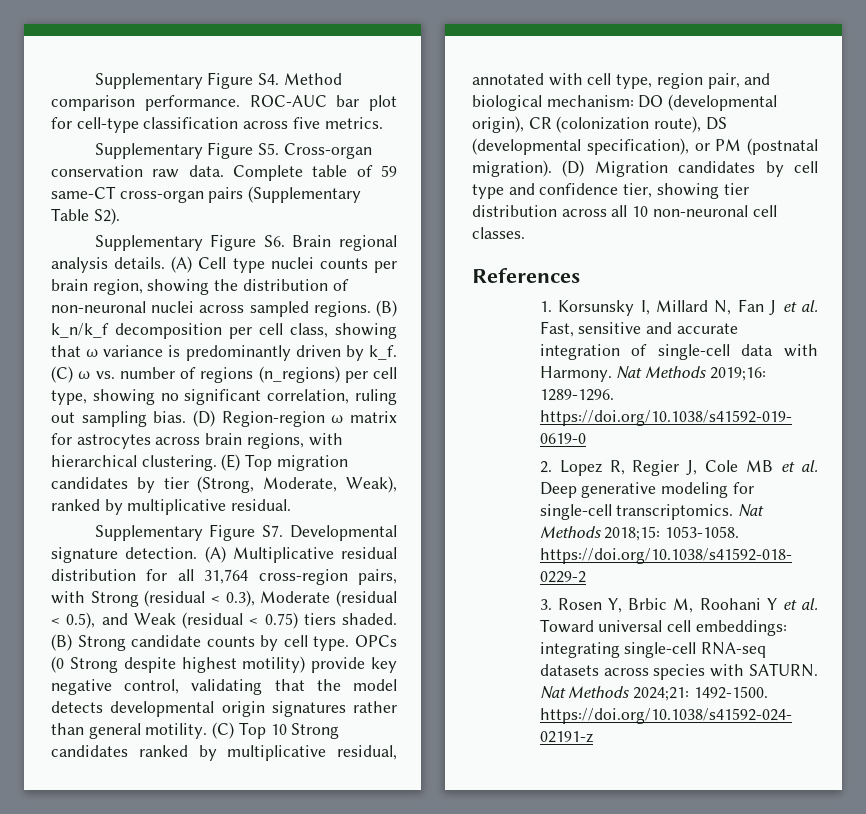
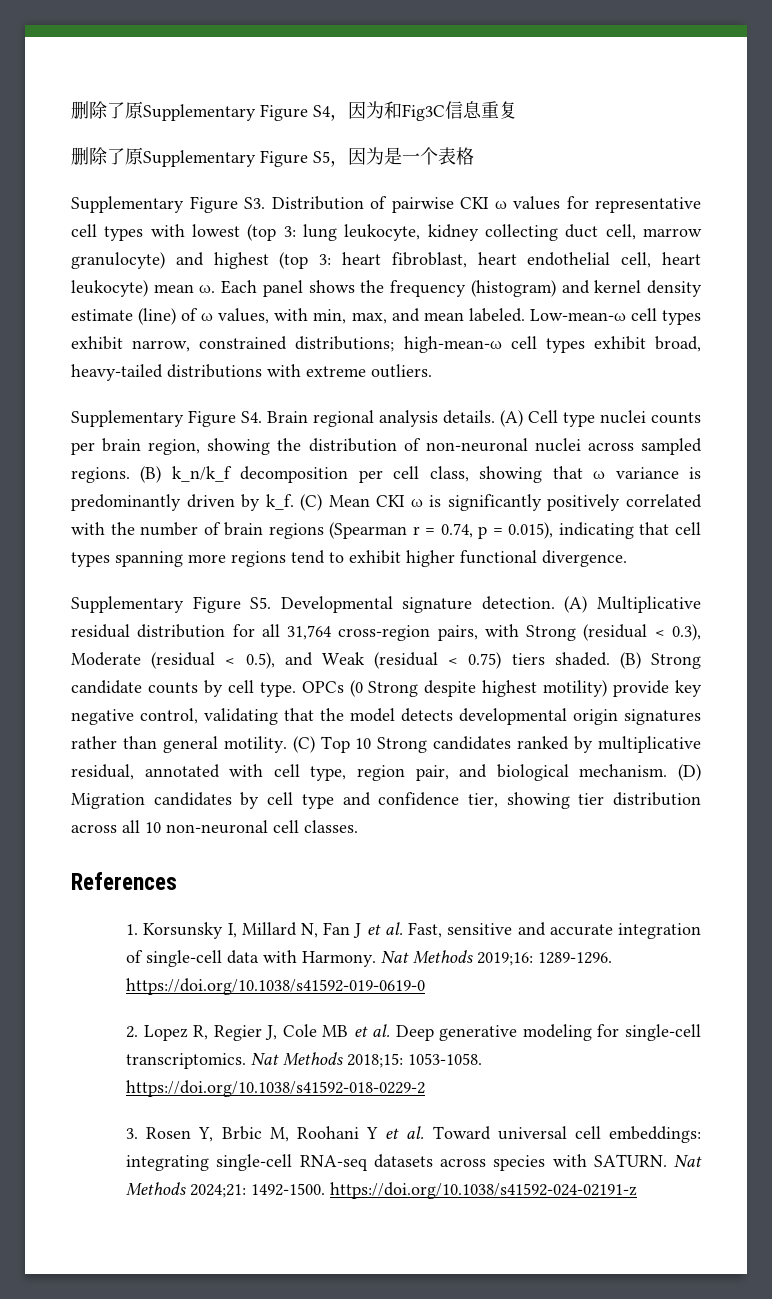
- Supplementary Figure S4. Method comparison performance. ROC-AUC bar plot for cell-type classification across five metrics.
- Supplementary Figure S5. Cross-organ conservation raw data. Complete table of 59 same-CT cross-organ pairs (Supplementary Table S2).
- Supplementary Figure S6. Brain regional analysis details.
+ 删除了原Supplementary Figure S4，因为和Fig3C信息重复
+ 删除了原Supplementary Figure S5，因为是一个表格
+ Supplementary Figure S3. Distribution of pairwise CKI ω values for representative cell types with lowest (top 3: lung leukocyte, kidney collecting duct cell, marrow granulocyte) and highest (top 3: heart fibroblast, heart endothelial cell, heart leukocyte) mean ω. Each panel shows the frequency (histogram) and kernel density estimate (line) of ω values, with min, max, and mean labeled. Low-mean-ω cell types exhibit narrow, constrained distributions; high-mean-ω cell types exhibit broad, heavy-tailed distributions with extreme outliers.
+ Supplementary Figure S4. Brain regional analysis details.
- (C) ω vs. number of regions (n_regions) per cell type, showing no significant correlation, ruling out sampling bias. (D) Region-region ω matrix for astrocytes across brain regions, with hierarchical clustering. (E) Top migration candidates by tier (Strong, Moderate, Weak), ranked by multiplicative residual.
- Supplementary Figure S7. Developmental signature detection.
+ (C) Mean CKI ω is significantly positively correlated with the number of brain regions (Spearman r = 0.74, p = 0.015), indicating that cell types spanning more regions tend to exhibit higher functional divergence.
+ Supplementary Figure S5. Developmental signature detection.
- (C) Top 10 Strong candidates ranked by multiplicative residual, annotated with cell type, region pair, and biological mechanism: DO (developmental origin), CR (colonization route), DS (developmental specification), or PM (postnatal migration).
+ (C) Top 10 Strong candidates ranked by multiplicative residual, annotated with cell type, region pair, and biological mechanism.

